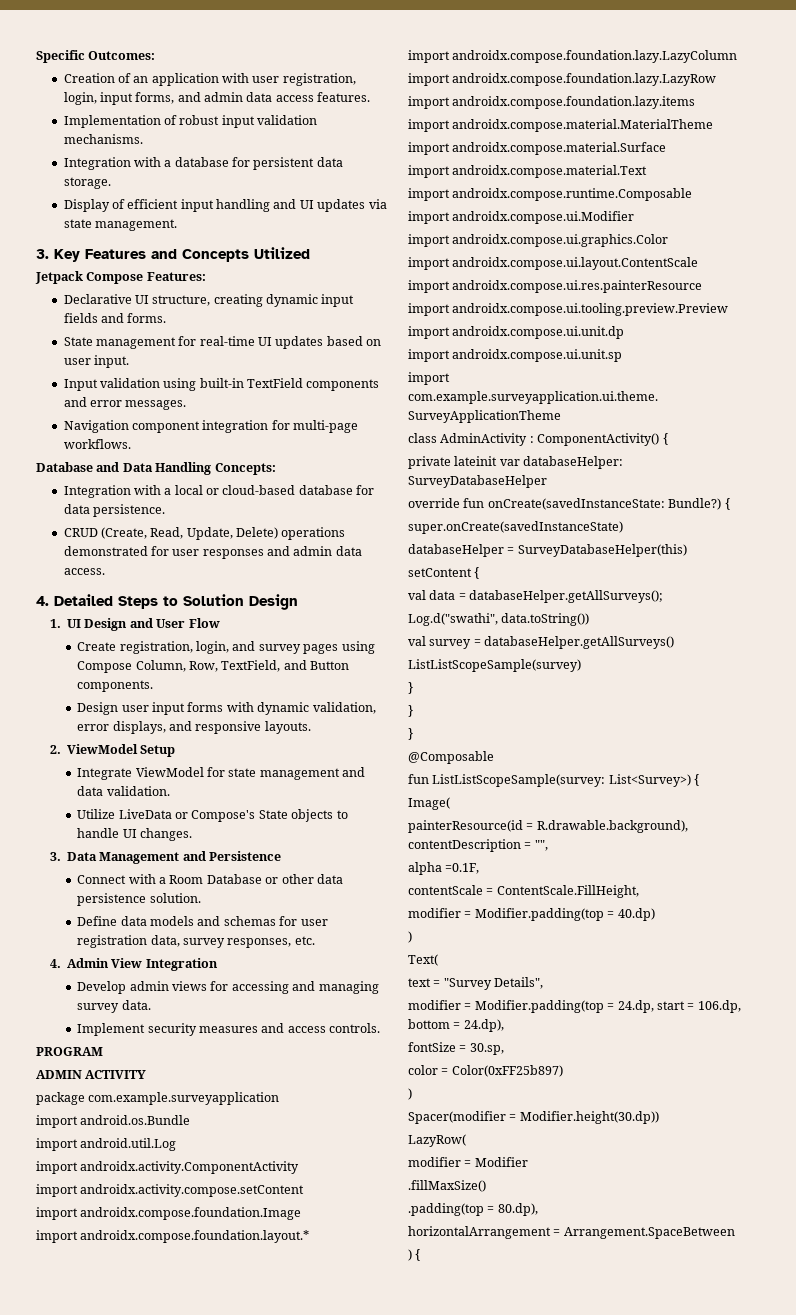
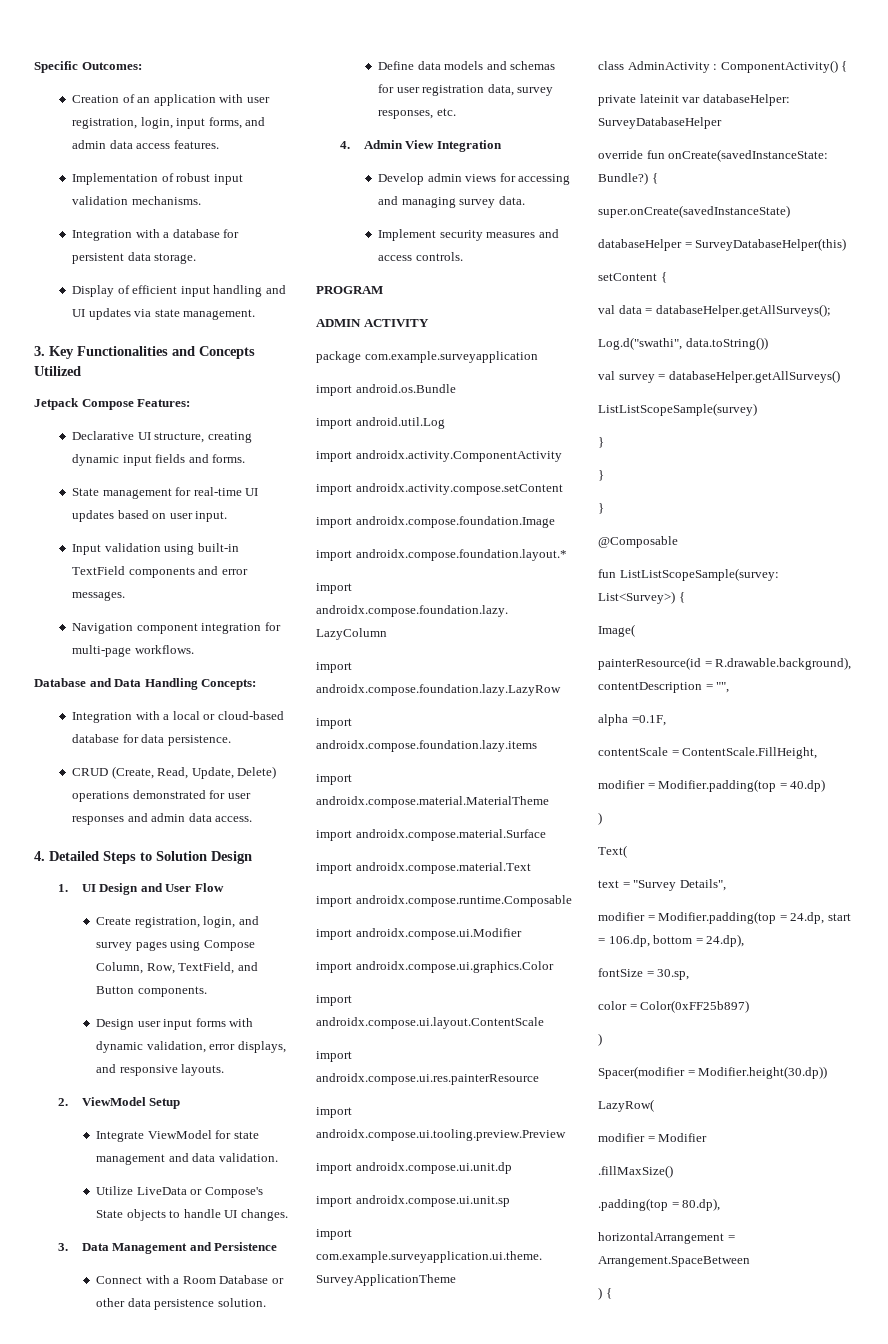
- 3. Key Features and Concepts Utilized
+ 3. Key Functionalities and Concepts Utilized

